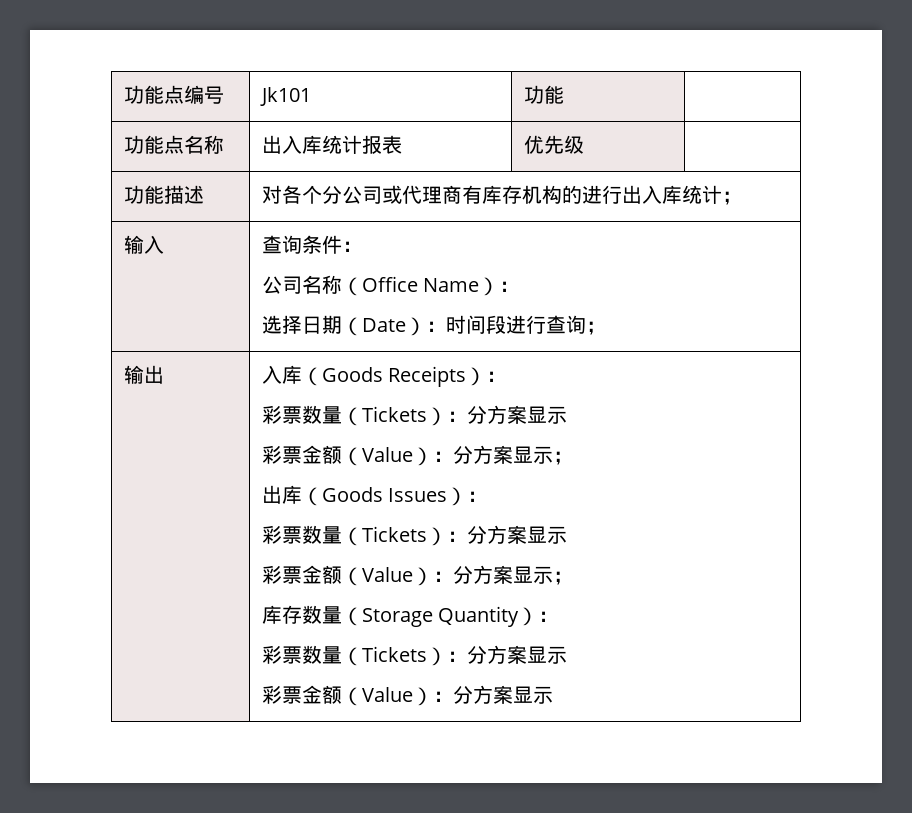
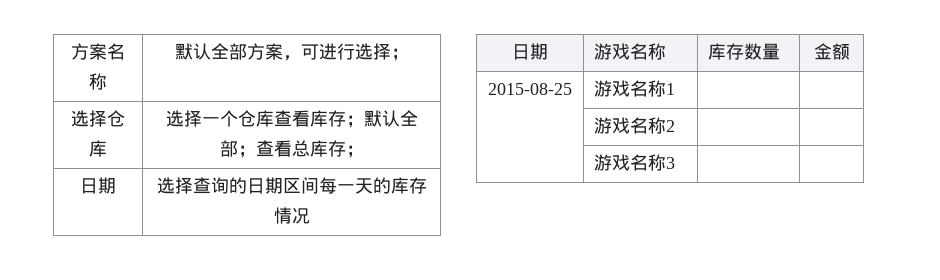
- 功能点编号 | Jk101 | 功能 |
- 功能点名称 | 出入库统计报表 | 优先级 |
- 功能描述 | 对各个分公司或代理商有库存机构的进行出入库统计；
- 输入 | 查询条件：
- 公司名称（Office Name）：
- 选择日期（Date）：时间段进行查询；
- 输出 | 入库（Goods Receipts）：
- 彩票数量（Tickets）：分方案显示
- 彩票金额（Value）：分方案显示；
- 出库（Goods Issues）：
- 彩票数量（Tickets）：分方案显示
- 彩票金额（Value）：分方案显示；
- 库存数量（Storage Quantity）：
- 彩票数量（Tickets）：分方案显示
- 彩票金额（Value）：分方案显示
+ 方案名称 | 默认全部方案，可进行选择；
+ 选择仓库 | 选择一个仓库查看库存；默认全部；查看总库存；
+ 日期 | 选择查询的日期区间每一天的库存情况
+ 日期 | 游戏名称 | 库存数量 | 金额
+ 2015-08-25 | 游戏名称1 | |
+ | 游戏名称2 | |
+ | 游戏名称3 | |

